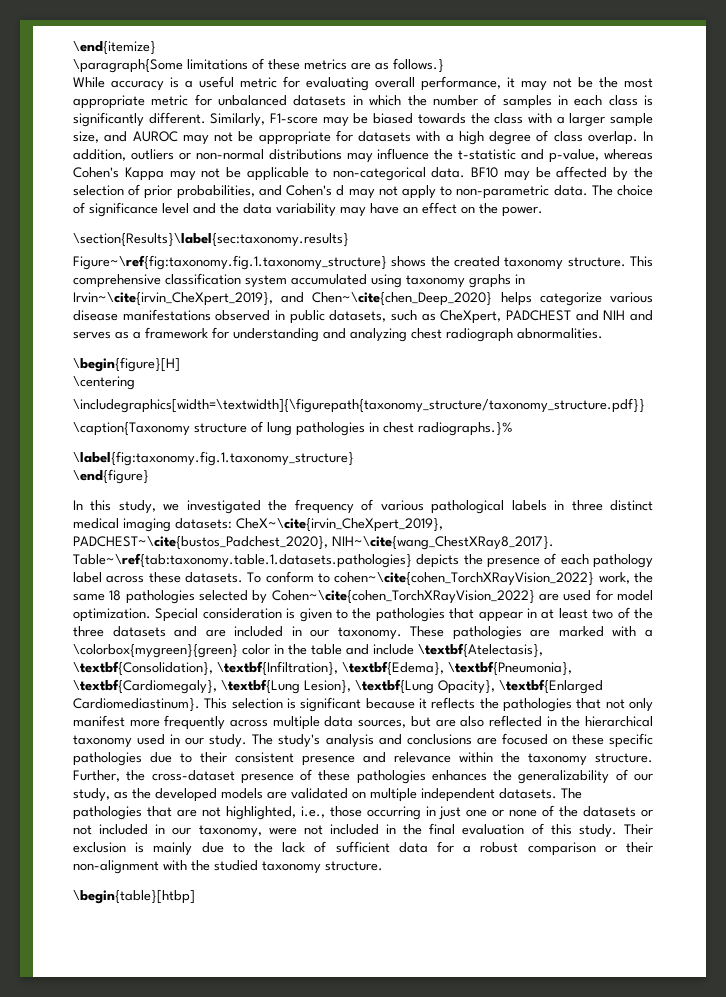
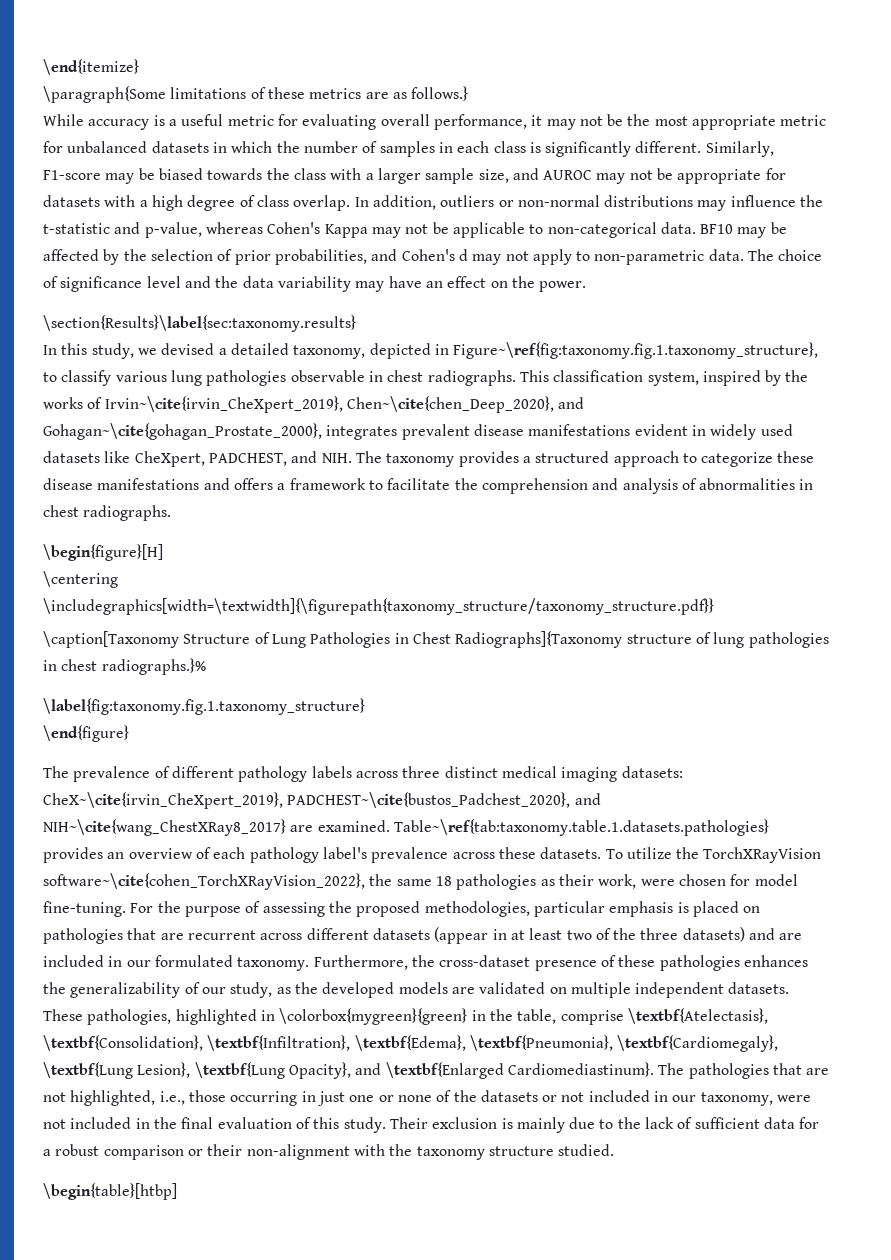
- Figure~\ref{fig:taxonomy.fig.1.taxonomy_structure} shows the created taxonomy structure. This comprehensive classification system accumulated using taxonomy graphs in Irvin~\cite{irvin_CheXpert_2019}, and Chen~\cite{chen_Deep_2020} helps categorize various disease manifestations observed in public datasets, such as CheXpert, PADCHEST and NIH and serves as a framework for understanding and analyzing chest radiograph abnormalities.
+ In this study, we devised a detailed taxonomy, depicted in Figure~\ref{fig:taxonomy.fig.1.taxonomy_structure}, to classify various lung pathologies observable in chest radiographs. This classification system, inspired by the works of Irvin~\cite{irvin_CheXpert_2019}, Chen~\cite{chen_Deep_2020}, and Gohagan~\cite{gohagan_Prostate_2000}, integrates prevalent disease manifestations evident in widely used datasets like CheXpert, PADCHEST, and NIH. The taxonomy provides a structured approach to categorize these disease manifestations and offers a framework to facilitate the comprehension and analysis of abnormalities in chest radiographs.
  \begin{figure}[H]
  \centering
  \includegraphics[width=\textwidth]{\figurepath{taxonomy_structure/taxonomy_structure.pdf}}
- \caption{Taxonomy structure of lung pathologies in chest radiographs.}%
+ \caption[Taxonomy Structure of Lung Pathologies in Chest Radiographs]{Taxonomy structure of lung pathologies in chest radiographs.}%
- In this study, we investigated the frequency of various pathological labels in three distinct medical imaging datasets: CheX~\cite{irvin_CheXpert_2019}, PADCHEST~\cite{bustos_Padchest_2020}, NIH~\cite{wang_ChestXRay8_2017}. Table~\ref{tab:taxonomy.table.1.datasets.pathologies} depicts the presence of each pathology label across these datasets.
+ The prevalence of different pathology labels across three distinct medical imaging datasets: CheX~\cite{irvin_CheXpert_2019}, PADCHEST~\cite{bustos_Padchest_2020}, and NIH~\cite{wang_ChestXRay8_2017} are examined. Table~\ref{tab:taxonomy.table.1.datasets.pathologies} provides an overview of each pathology label's prevalence across these datasets.
- To conform to cohen~\cite{cohen_TorchXRayVision_2022} work, the same 18 pathologies selected by Cohen~\cite{cohen_TorchXRayVision_2022} are used for model optimization. Special consideration is given to the pathologies that appear in at least two of the three datasets and are included in our taxonomy. These pathologies are marked with a \colorbox{mygreen}{green} color in the table and include \textbf{Atelectasis}, \textbf{Consolidation}, \textbf{Infiltration}, \textbf{Edema}, \textbf{Pneumonia}, \textbf{Cardiomegaly}, \textbf{Lung Lesion}, \textbf{Lung Opacity}, \textbf{Enlarged Cardiomediastinum}. This selection is significant because it reflects the pathologies that not only manifest more frequently across multiple data sources, but are also reflected in the hierarchical taxonomy used in our study. The study's analysis and conclusions are focused on these specific pathologies due to their consistent presence and relevance within the taxonomy structure. Further, the cross-dataset presence of these pathologies enhances the generalizability of our study, as the developed models are validated on multiple independent datasets.
+ To utilize the TorchXRayVision software~\cite{cohen_TorchXRayVision_2022}, the same 18 pathologies as their work, were chosen for model fine-tuning. For the purpose of assessing the proposed methodologies, particular emphasis is placed on pathologies that are recurrent across different datasets (appear in at least two of the three datasets) and are included in our formulated taxonomy. Furthermore, the cross-dataset presence of these pathologies enhances the generalizability of our study, as the developed models are validated on multiple independent datasets.
+ These pathologies, highlighted in \colorbox{mygreen}{green} in the table, comprise \textbf{Atelectasis}, \textbf{Consolidation}, \textbf{Infiltration}, \textbf{Edema}, \textbf{Pneumonia}, \textbf{Cardiomegaly}, \textbf{Lung Lesion}, \textbf{Lung Opacity}, and \textbf{Enlarged Cardiomediastinum}.
- Their exclusion is mainly due to the lack of sufficient data for a robust comparison or their non-alignment with the studied taxonomy structure.
+ Their exclusion is mainly due to the lack of sufficient data for a robust comparison or their non-alignment with the taxonomy structure studied.

